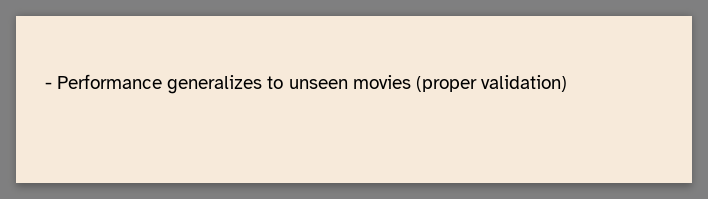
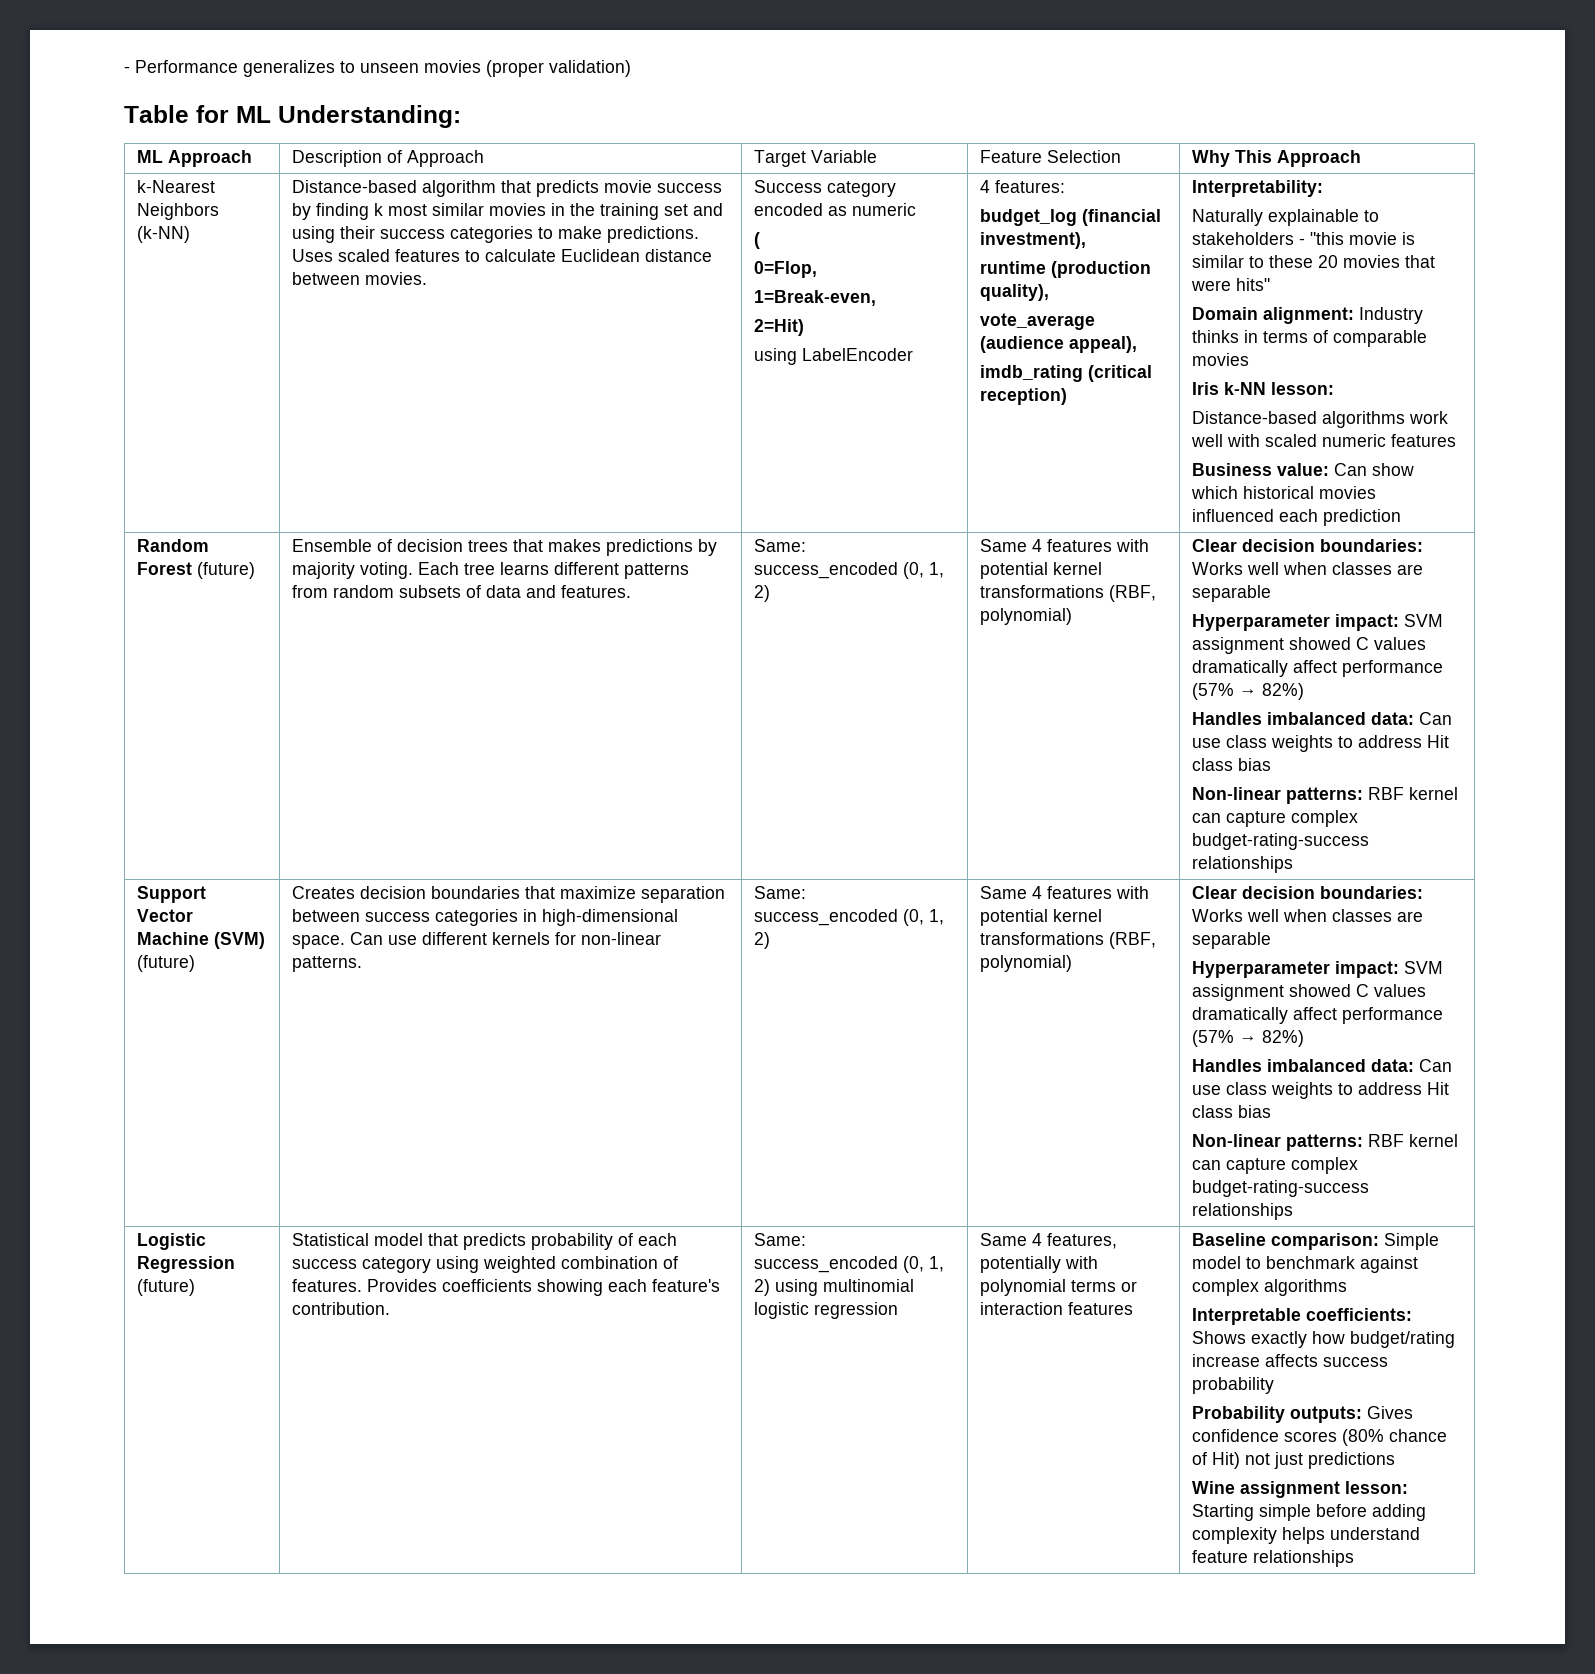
+ Table for ML Understanding:
+ ML Approach | Description of Approach | Target Variable | Feature Selection | Why This Approach
+ k-Nearest Neighbors (k-NN) | Distance-based algorithm that predicts movie success by finding k most similar movies in the training set and using their success categories to make predictions. Uses scaled features to calculate Euclidean distance between movies. | Success category encoded as numeric
+ (
+ 0=Flop,
+ 1=Break-even,
+ 2=Hit)
+ using LabelEncoder | 4 features:
+ budget_log (financial investment),
+ runtime (production quality),
+ vote_average (audience appeal),
+ imdb_rating (critical reception) | Interpretability:
+ Naturally explainable to stakeholders - "this movie is similar to these 20 movies that were hits"
+ Domain alignment: Industry thinks in terms of comparable movies
+ Iris k-NN lesson:
+ Distance-based algorithms work well with scaled numeric features
+ Business value: Can show which historical movies influenced each prediction
+ Random Forest (future) | Ensemble of decision trees that makes predictions by majority voting. Each tree learns different patterns from random subsets of data and features. | Same: success_encoded (0, 1, 2) | Same 4 features with potential kernel transformations (RBF, polynomial) | Clear decision boundaries: Works well when classes are separable
+ Hyperparameter impact: SVM assignment showed C values dramatically affect performance (57% → 82%)
+ Handles imbalanced data: Can use class weights to address Hit class bias
+ Non-linear patterns: RBF kernel can capture complex budget-rating-success relationships
+ Support Vector Machine (SVM) (future) | Creates decision boundaries that maximize separation between success categories in high-dimensional space. Can use different kernels for non-linear patterns. | Same: success_encoded (0, 1, 2) | Same 4 features with potential kernel transformations (RBF, polynomial) | Clear decision boundaries: Works well when classes are separable
+ Hyperparameter impact: SVM assignment showed C values dramatically affect performance (57% → 82%)
+ Handles imbalanced data: Can use class weights to address Hit class bias
+ Non-linear patterns: RBF kernel can capture complex budget-rating-success relationships
+ Logistic Regression (future) | Statistical model that predicts probability of each success category using weighted combination of features. Provides coefficients showing each feature's contribution. | Same: success_encoded (0, 1, 2) using multinomial logistic regression | Same 4 features, potentially with polynomial terms or interaction features | Baseline comparison: Simple model to benchmark against complex algorithms
+ Interpretable coefficients: Shows exactly how budget/rating increase affects success probability
+ Probability outputs: Gives confidence scores (80% chance of Hit) not just predictions
+ Wine assignment lesson: Starting simple before adding complexity helps understand feature relationships

